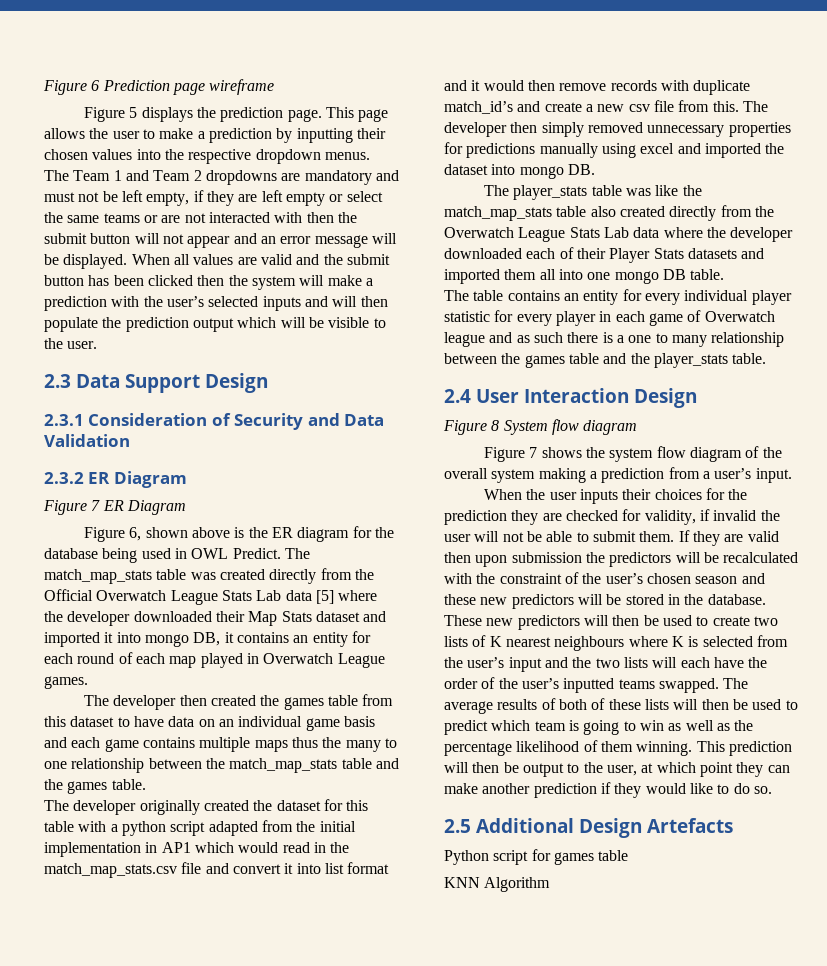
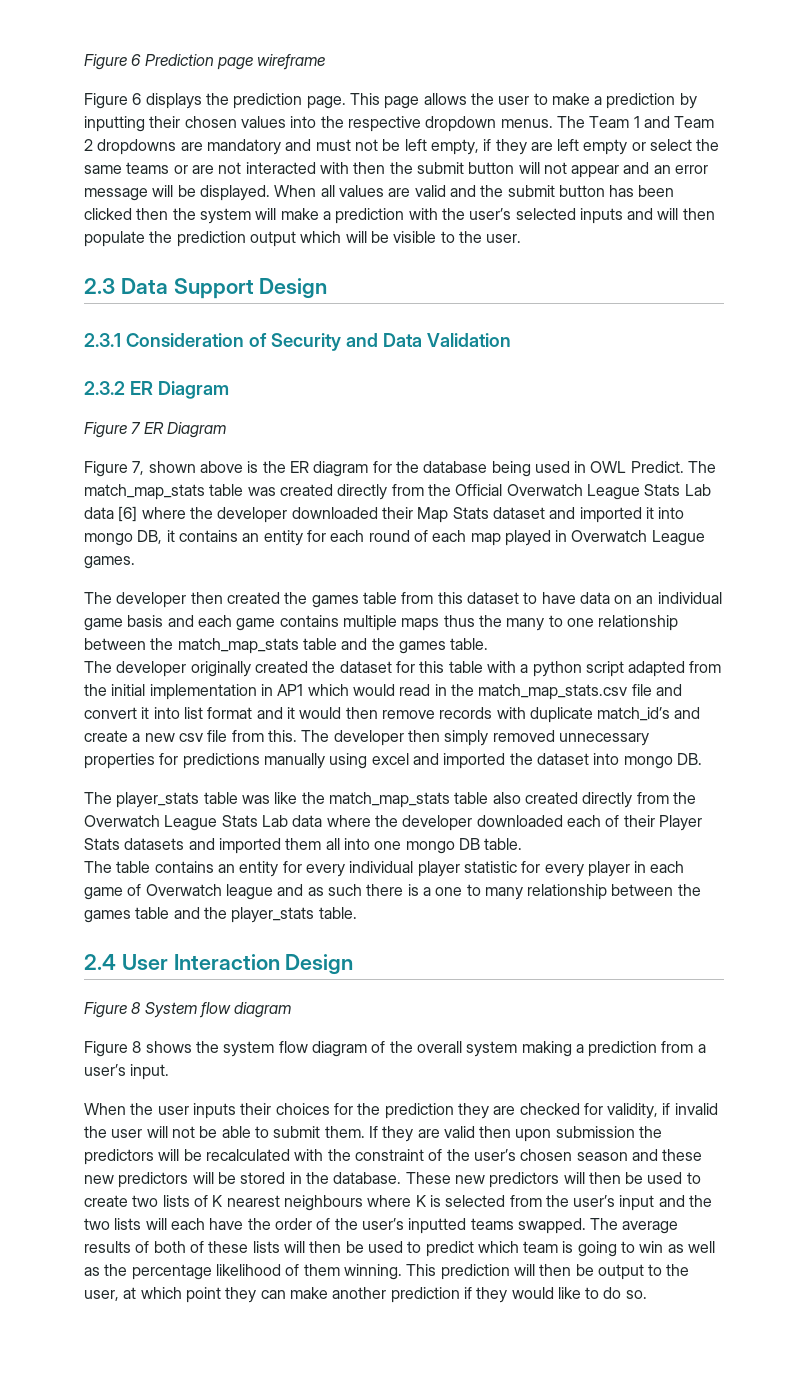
- Figure 5 displays the prediction page.
+ Figure 6 displays the prediction page.
- Figure 6, shown above is the ER diagram for the database being used in OWL Predict.
+ Figure 7, shown above is the ER diagram for the database being used in OWL Predict.
- The match_map_stats table was created directly from the Official Overwatch League Stats Lab data [5] where the developer downloaded their Map Stats dataset and imported it into mongo DB, it contains an entity for each round of each map played in Overwatch League games.
+ The match_map_stats table was created directly from the Official Overwatch League Stats Lab data [6] where the developer downloaded their Map Stats dataset and imported it into mongo DB, it contains an entity for each round of each map played in Overwatch League games.
- Figure 7 shows the system flow diagram of the overall system making a prediction from a user’s input.
+ Figure 8 shows the system flow diagram of the overall system making a prediction from a user’s input.
- 2.5 Additional Design Artefacts
- Python script for games table
- KNN Algorithm

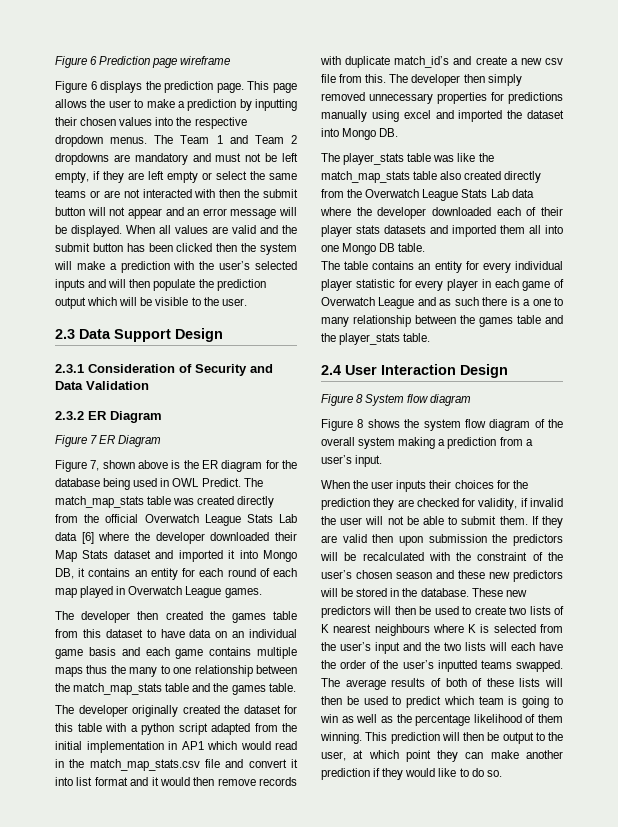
- The match_map_stats table was created directly from the Official Overwatch League Stats Lab data [6] where the developer downloaded their Map Stats dataset and imported it into mongo DB, it contains an entity for each round of each map played in Overwatch League games.
+ The match_map_stats table was created directly from the official Overwatch League Stats Lab data [6] where the developer downloaded their Map Stats dataset and imported it into Mongo DB, it contains an entity for each round of each map played in Overwatch League games.
- The developer then simply removed unnecessary properties for predictions manually using excel and imported the dataset into mongo DB.
+ The developer then simply removed unnecessary properties for predictions manually using excel and imported the dataset into Mongo DB.
- The player_stats table was like the match_map_stats table also created directly from the Overwatch League Stats Lab data where the developer downloaded each of their Player Stats datasets and imported them all into one mongo DB table.
+ The player_stats table was like the match_map_stats table also created directly from the Overwatch League Stats Lab data where the developer downloaded each of their player stats datasets and imported them all into one Mongo DB table.
- The table contains an entity for every individual player statistic for every player in each game of Overwatch league and as such there is a one to many relationship between the games table and the player_stats table.
+ The table contains an entity for every individual player statistic for every player in each game of Overwatch League and as such there is a one to many relationship between the games table and the player_stats table.

